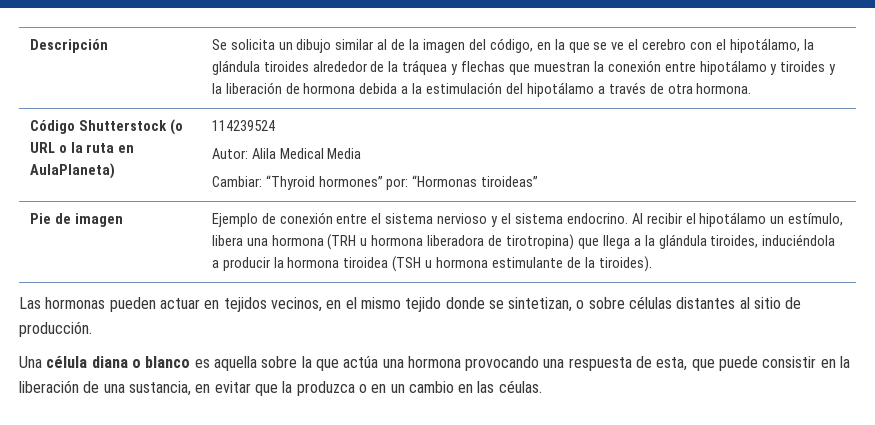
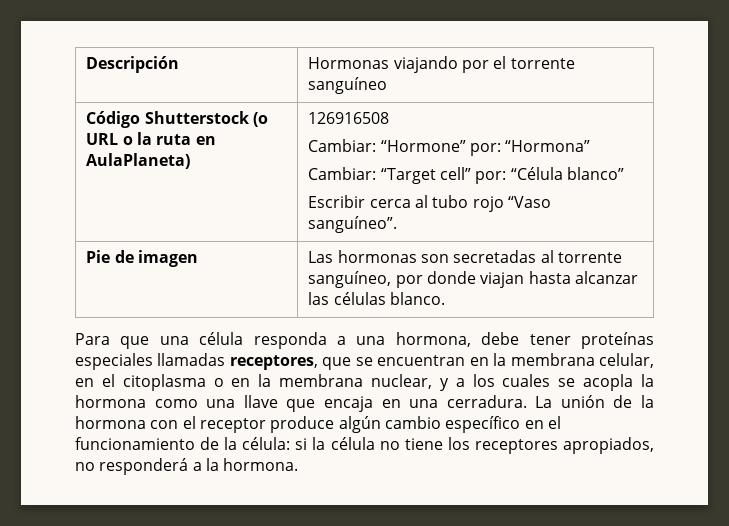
- Se solicita un dibujo similar al de la imagen del código, en la que se ve el cerebro con el hipotálamo, la glándula tiroides alrededor de la tráquea y flechas que muestran la conexión entre hipotálamo y tiroides y la liberación de hormona debida a la estimulación del hipotálamo a través de otra hormona.
+ Hormonas viajando por el torrente sanguíneo
- Código Shutterstock (o URL o la ruta en AulaPlaneta) | 114239524
- Autor: Alila Medical Media
- Cambiar: “Thyroid hormones” por: “Hormonas tiroideas”
- Pie de imagen | Ejemplo de conexión entre el sistema nervioso y el sistema endocrino. Al recibir el hipotálamo un estímulo, libera una hormona (TRH u hormona liberadora de tirotropina) que llega a la glándula tiroides, induciéndola a producir la hormona tiroidea (TSH u hormona estimulante de la tiroides).
- Las hormonas pueden actuar en tejidos vecinos, en el mismo tejido donde se sintetizan, o sobre células distantes al sitio de producción.
- Una célula diana o blanco es aquella sobre la que actúa una hormona provocando una respuesta de esta, que puede consistir en la liberación de una sustancia, en evitar que la produzca o en un cambio en las céulas.
+ Código Shutterstock (o URL o la ruta en AulaPlaneta) | 126916508
+ Cambiar: “Hormone” por: “Hormona”
+ Cambiar: “Target cell” por: “Célula blanco”
+ Escribir cerca al tubo rojo “Vaso sanguíneo”.
+ Pie de imagen | Las hormonas son secretadas al torrente sanguíneo, por donde viajan hasta alcanzar las células blanco.
+ Para que una célula responda a una hormona, debe tener proteínas especiales llamadas receptores, que se encuentran en la membrana celular, en el citoplasma o en la membrana nuclear, y a los cuales se acopla la hormona como una llave que encaja en una cerradura. La unión de la hormona con el receptor produce algún cambio específico en el funcionamiento de la célula: si la célula no tiene los receptores apropiados, no responderá a la hormona.

